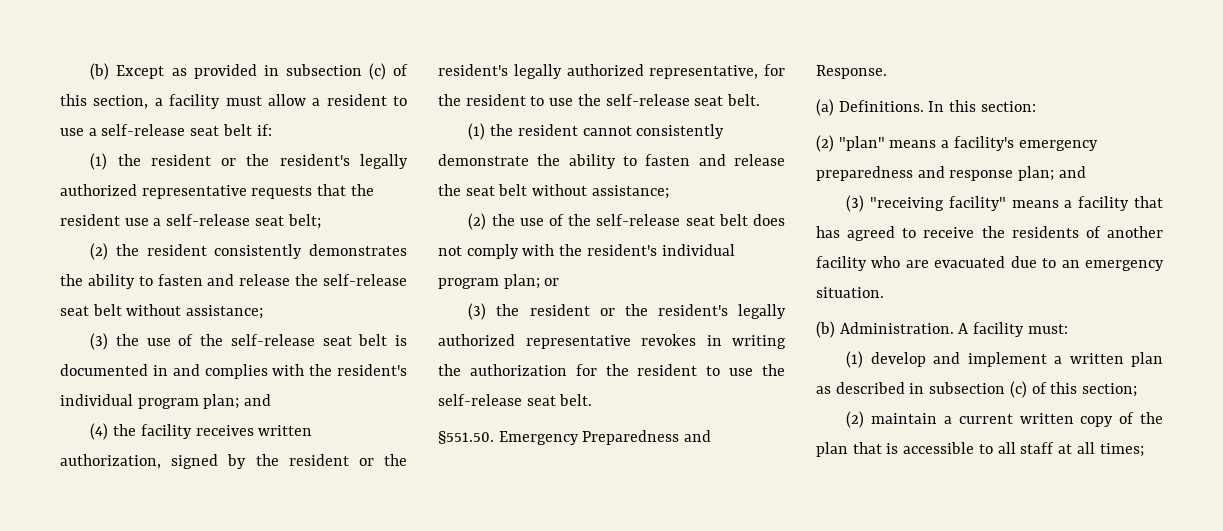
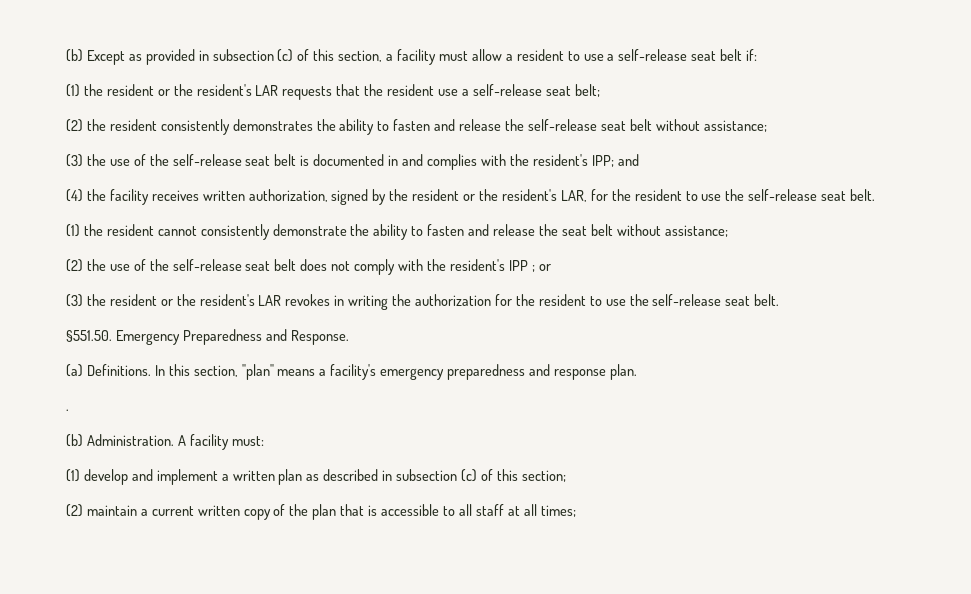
- (1) the resident or the resident's legally authorized representative requests that the resident use a self-release seat belt;
+ (1) the resident or the resident's LAR requests that the resident use a self-release seat belt;
- (3) the use of the self-release seat belt is documented in and complies with the resident's individual program plan; and
+ (3) the use of the self-release seat belt is documented in and complies with the resident's IPP; and
- (4) the facility receives written authorization, signed by the resident or the resident's legally authorized representative, for the resident to use the self-release seat belt.
+ (4) the facility receives written authorization, signed by the resident or the resident's LAR, for the resident to use the self-release seat belt.
- (2) the use of the self-release seat belt does not comply with the resident's individual program plan; or
+ (2) the use of the self-release seat belt does not comply with the resident's IPP ; or
- (3) the resident or the resident's legally authorized representative revokes in writing the authorization for the resident to use the self-release seat belt.
+ (3) the resident or the resident's LAR revokes in writing the authorization for the resident to use the self-release seat belt.
- In this section:
- (2) "plan" means a facility's emergency preparedness and response plan; and
- (3) "receiving facility" means a facility that has agreed to receive the residents of another facility who are evacuated due to an emergency situation.
+ In this section, "plan" means a facility's emergency preparedness and response plan.
+ .

